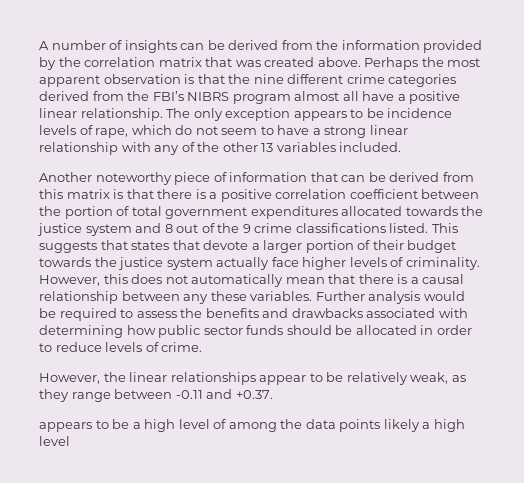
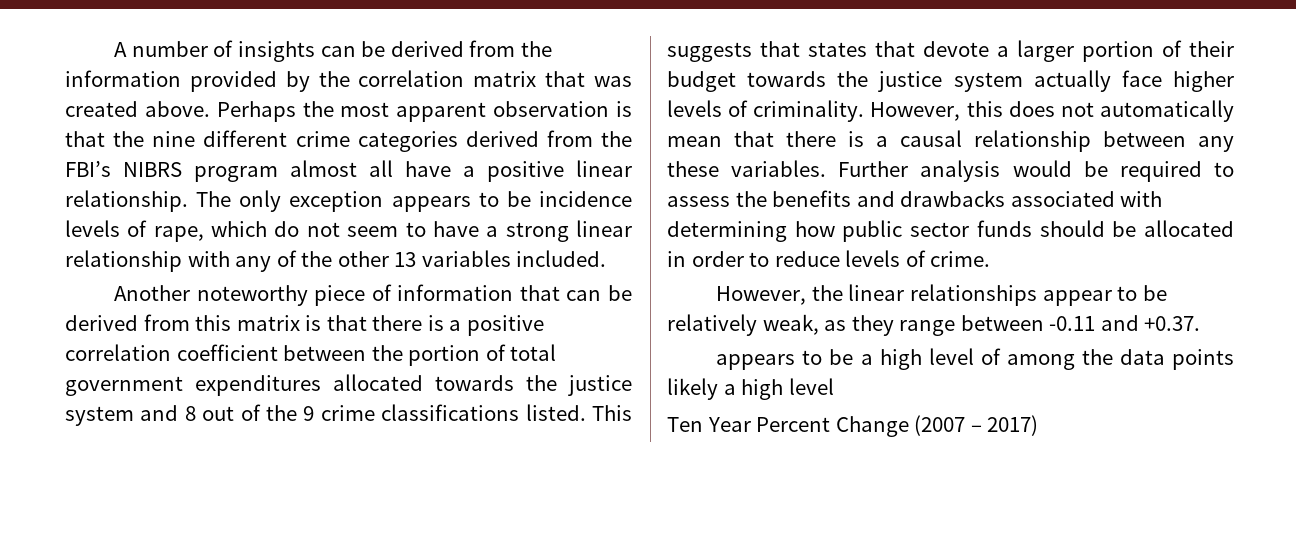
+ Ten Year Percent Change (2007 – 2017)

